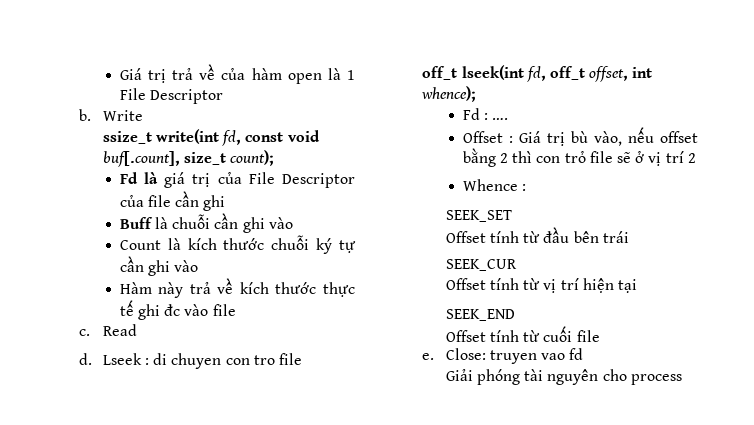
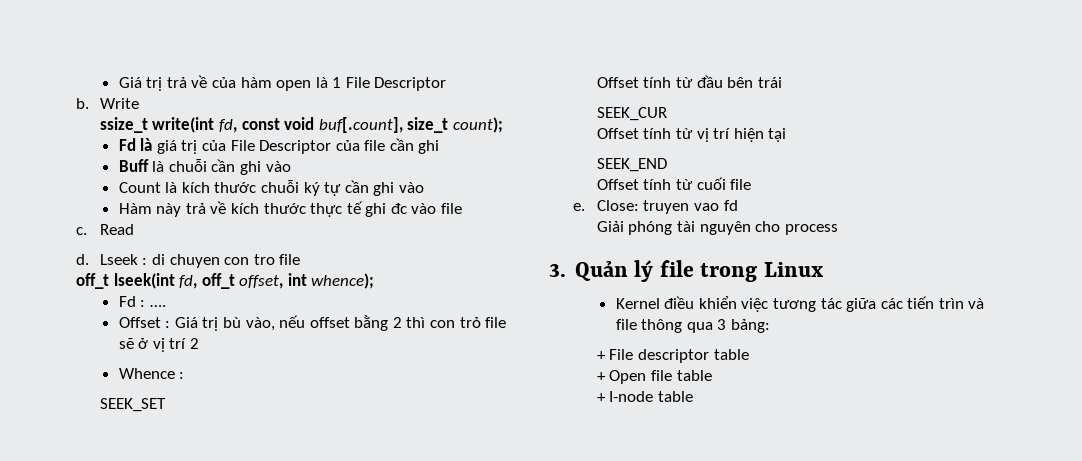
+ 3. Quản lý file trong Linux
+ Kernel điều khiển việc tương tác giữa các tiến trìn và file thông qua 3 bảng:
+ + File descriptor table
+ + Open file table
+ + I-node table

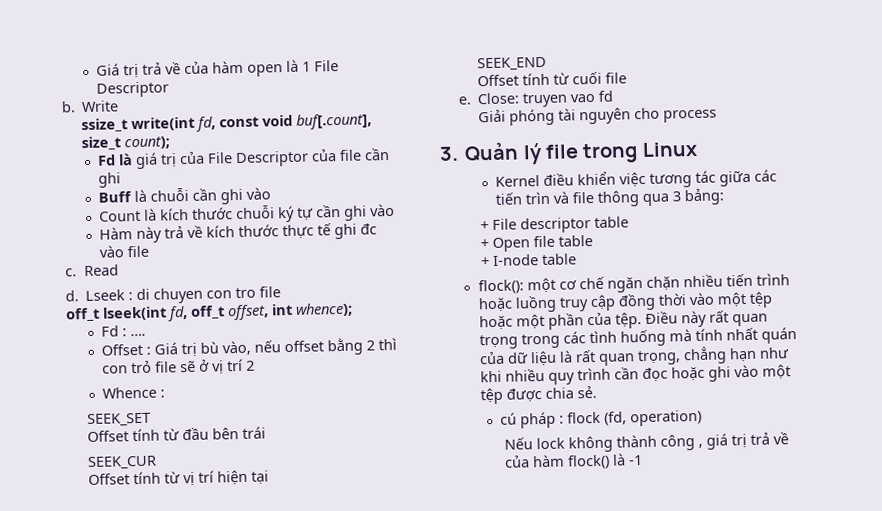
+ flock(): một cơ chế ngăn chặn nhiều tiến trình hoặc luồng truy cập đồng thời vào một tệp hoặc một phần của tệp. Điều này rất quan trọng trong các tình huống mà tính nhất quán của dữ liệu là rất quan trọng, chẳng hạn như khi nhiều quy trình cần đọc hoặc ghi vào một tệp được chia sẻ.
+ cú pháp : flock (fd, operation)
+ Nếu lock không thành công , giá trị trả về của hàm flock() là -1

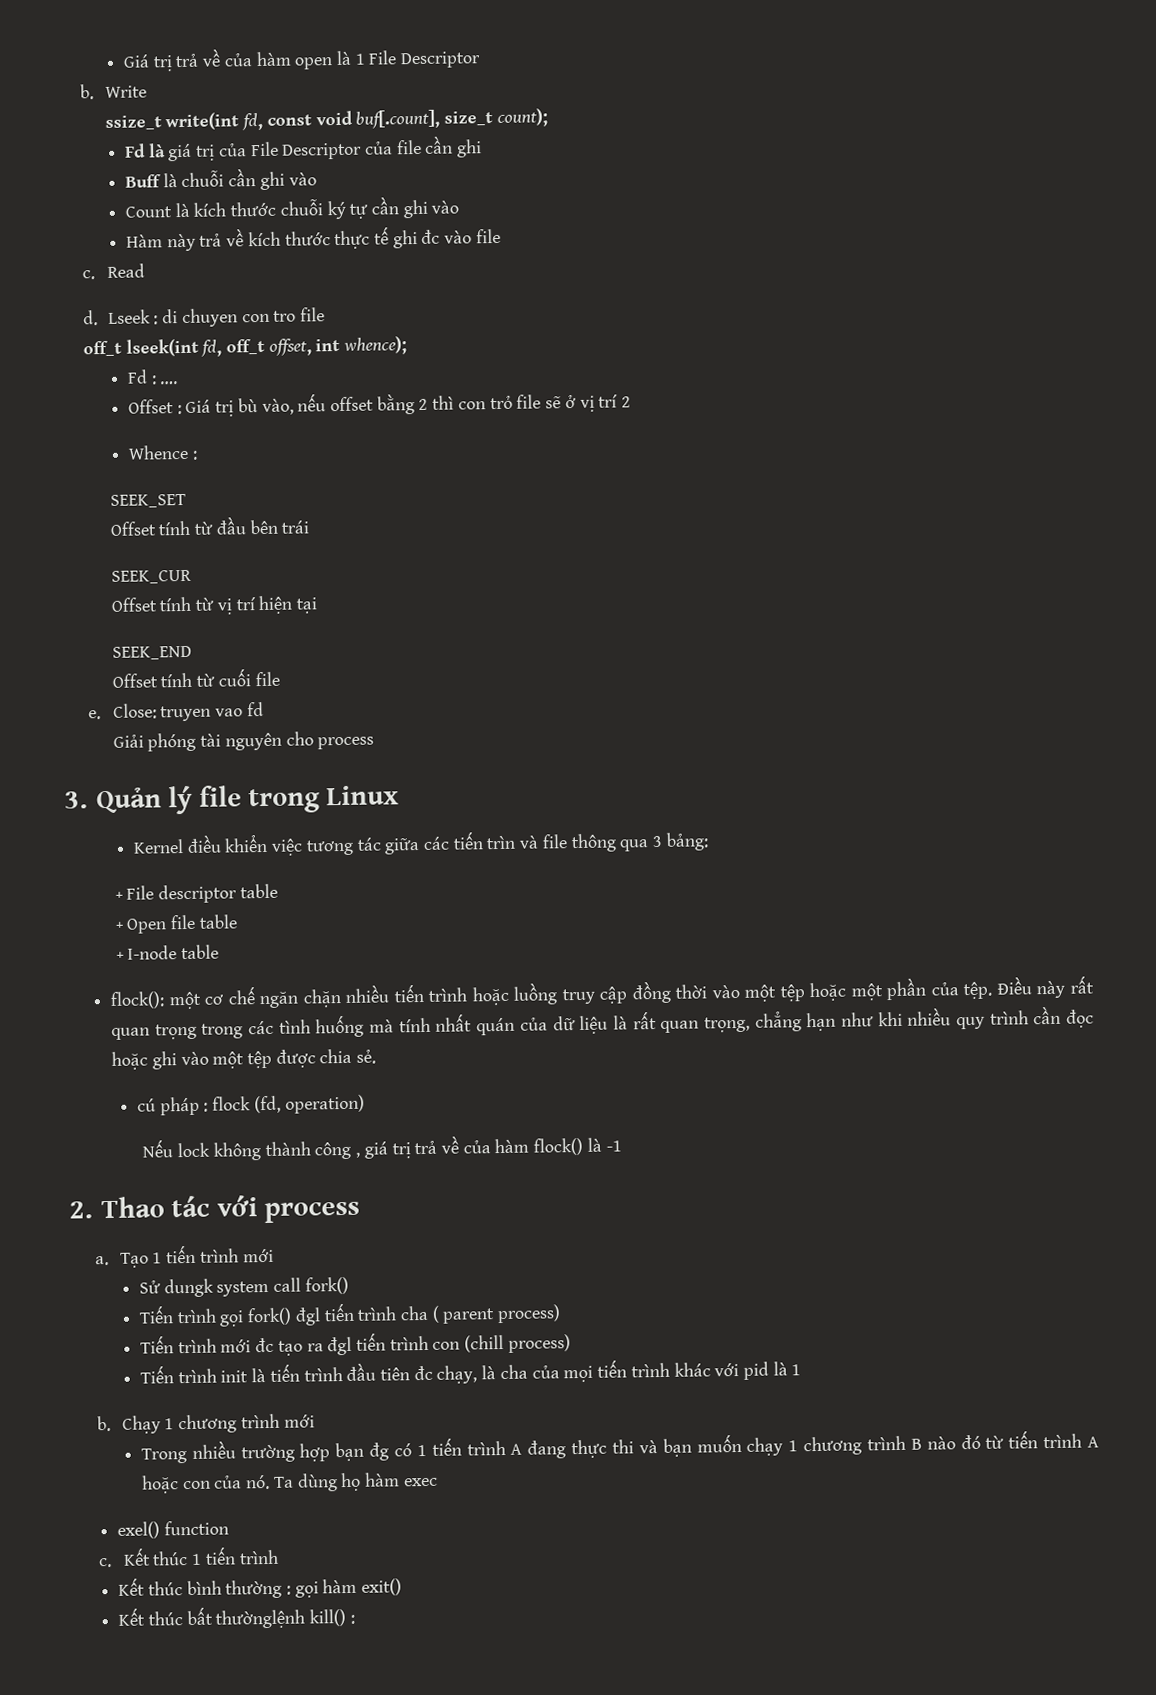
+ 2. Thao tác với process
+ a. Tạo 1 tiến trình mới
+ Sử dungk system call fork()
+ Tiến trình gọi fork() đgl tiến trình cha ( parent process)
+ Tiến trình mới đc tạo ra đgl tiến trình con (chill process)
+ Tiến trình init là tiến trình đầu tiên đc chạy, là cha của mọi tiến trình khác với pid là 1
+ b. Chạy 1 chương trình mới
+ Trong nhiều trường hợp bạn đg có 1 tiến trình A đang thực thi và bạn muốn chạy 1 chương trình B nào đó từ tiến trình A hoặc con của nó. Ta dùng họ hàm exec
+ exel() function
+ c. Kết thúc 1 tiến trình
+ Kết thúc bình thường : gọi hàm exit()
+ Kết thúc bất thườnglệnh kill() :

